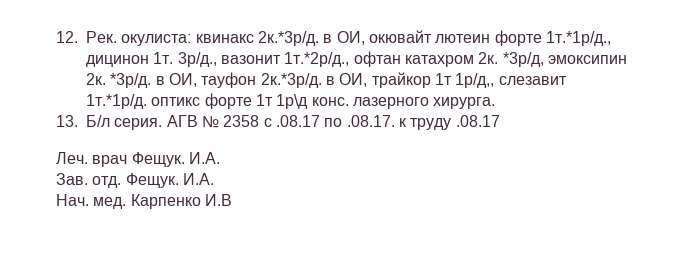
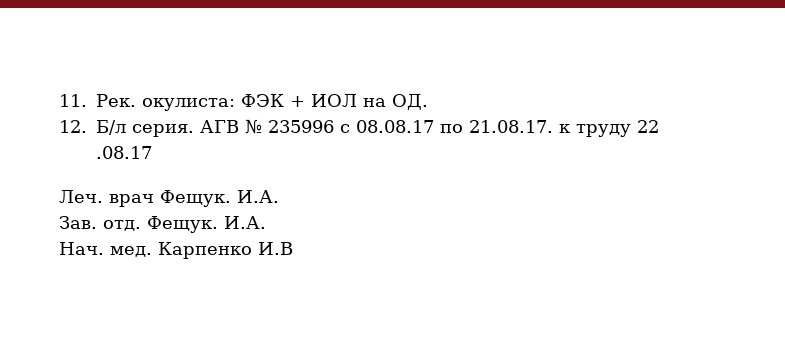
- 12. Рек. окулиста: квинакс 2к.*3р/д. в ОИ, окювайт лютеин форте 1т.*1р/д., дицинон 1т. 3р/д., вазонит 1т.*2р/д., офтан катахром 2к. *3р/д, эмоксипин 2к. *3р/д. в ОИ, тауфон 2к.*3р/д. в ОИ, трайкор 1т 1р/д,, слезавит 1т.*1р/д. оптикс форте 1т 1р\д конс. лазерного хирурга.
- 13. Б/л серия. АГВ № 2358 с .08.17 по .08.17. к труду .08.17
+ 11. Рек. окулиста: ФЭК + ИОЛ на ОД.
+ 12. Б/л серия. АГВ № 235996 с 08.08.17 по 21.08.17. к труду 22 .08.17

